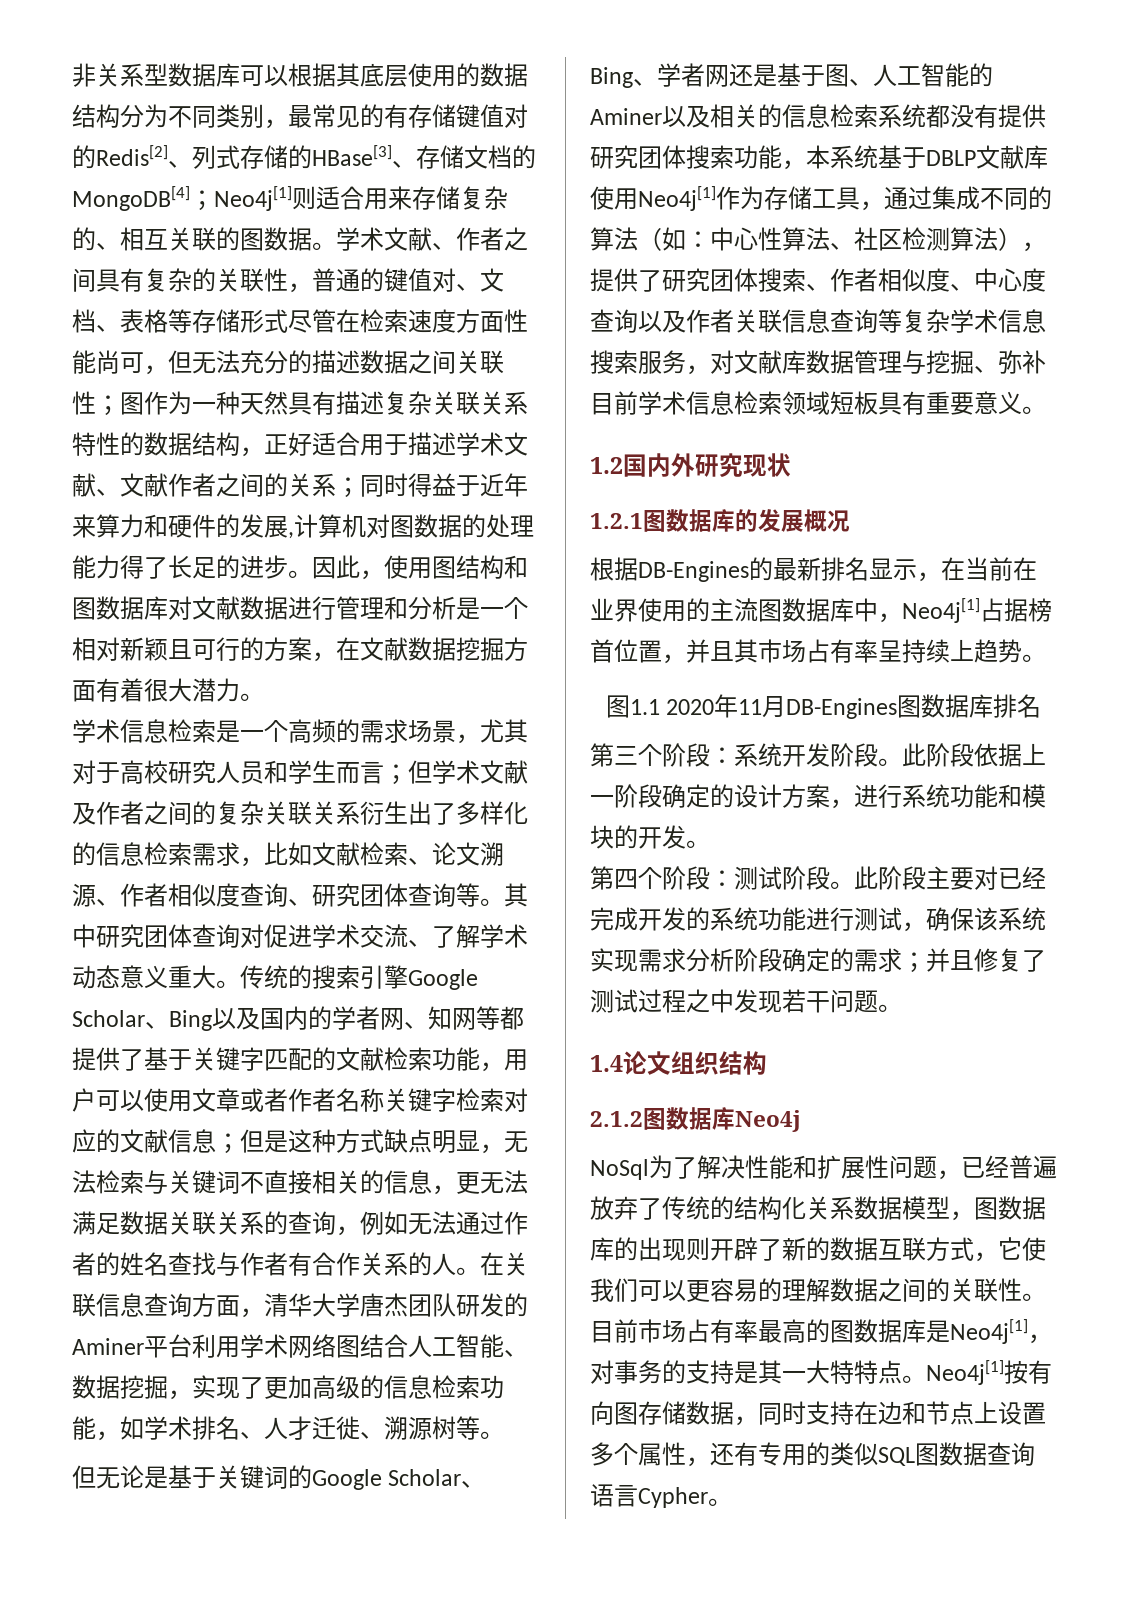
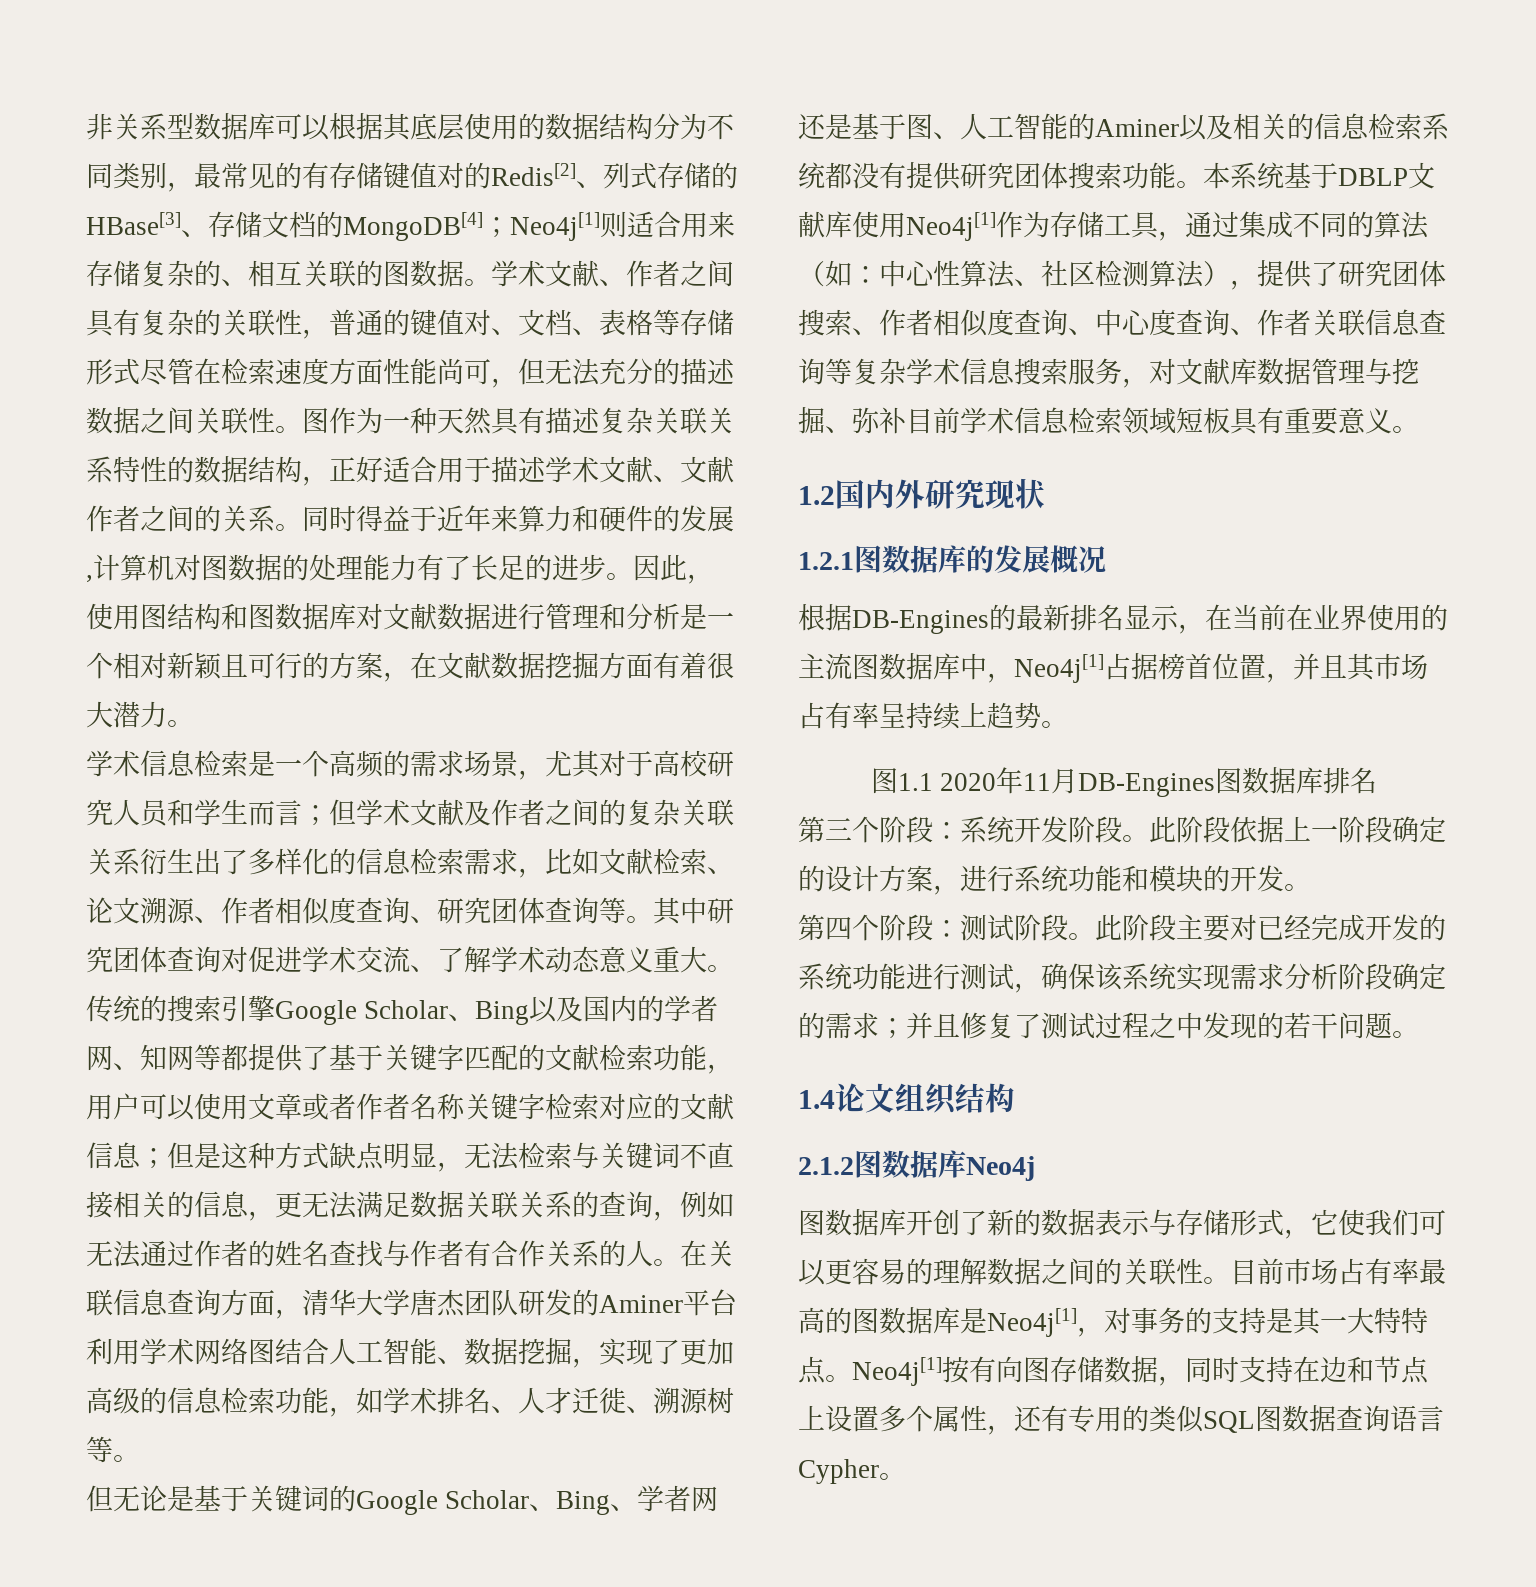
- 学术文献、作者之间具有复杂的关联性，普通的键值对、文档、表格等存储形式尽管在检索速度方面性能尚可，但无法充分的描述数据之间关联性；
+ 学术文献、作者之间具有复杂的关联性，普通的键值对、文档、表格等存储形式尽管在检索速度方面性能尚可，但无法充分的描述数据之间关联性。
- 图作为一种天然具有描述复杂关联关系特性的数据结构，正好适合用于描述学术文献、文献作者之间的关系；
+ 图作为一种天然具有描述复杂关联关系特性的数据结构，正好适合用于描述学术文献、文献作者之间的关系。
- 同时得益于近年来算力和硬件的发展,计算机对图数据的处理能力得了长足的进步。
+ 同时得益于近年来算力和硬件的发展,计算机对图数据的处理能力有了长足的进步。
- 但无论是基于关键词的Google Scholar、Bing、学者网还是基于图、人工智能的Aminer以及相关的信息检索系统都没有提供研究团体搜索功能，本系统基于DBLP文献库使用Neo4j[1]作为存储工具，通过集成不同的算法（如：
+ 但无论是基于关键词的Google Scholar、Bing、学者网还是基于图、人工智能的Aminer以及相关的信息检索系统都没有提供研究团体搜索功能。本系统基于DBLP文献库使用Neo4j[1]作为存储工具，通过集成不同的算法（如：
- 中心性算法、社区检测算法），提供了研究团体搜索、作者相似度、中心度查询以及作者关联信息查询等复杂学术信息搜索服务，对文献库数据管理与挖掘、弥补目前学术信息检索领域短板具有重要意义。
+ 中心性算法、社区检测算法），提供了研究团体搜索、作者相似度查询、中心度查询、作者关联信息查询等复杂学术信息搜索服务，对文献库数据管理与挖掘、弥补目前学术信息检索领域短板具有重要意义。
- 此阶段主要对已经完成开发的系统功能进行测试，确保该系统实现需求分析阶段确定的需求；并且修复了测试过程之中发现若干问题。
+ 此阶段主要对已经完成开发的系统功能进行测试，确保该系统实现需求分析阶段确定的需求；并且修复了测试过程之中发现的若干问题。
- NoSql为了解决性能和扩展性问题，已经普遍放弃了传统的结构化关系数据模型，图数据库的出现则开辟了新的数据互联方式，它使我们可以更容易的理解数据之间的关联性。
+ 图数据库开创了新的数据表示与存储形式，它使我们可以更容易的理解数据之间的关联性。

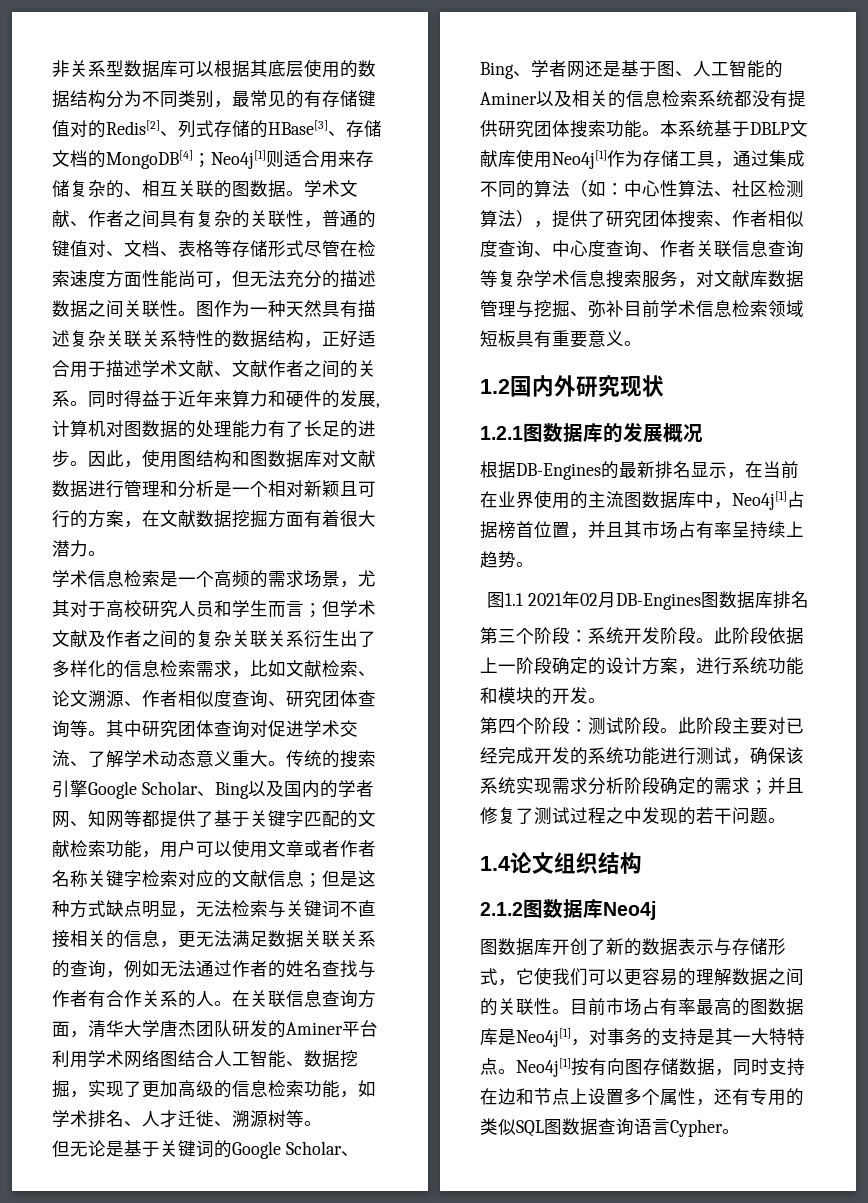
- 图1.1 2020年11月DB-Engines图数据库排名
+ 图1.1 2021年02月DB-Engines图数据库排名

